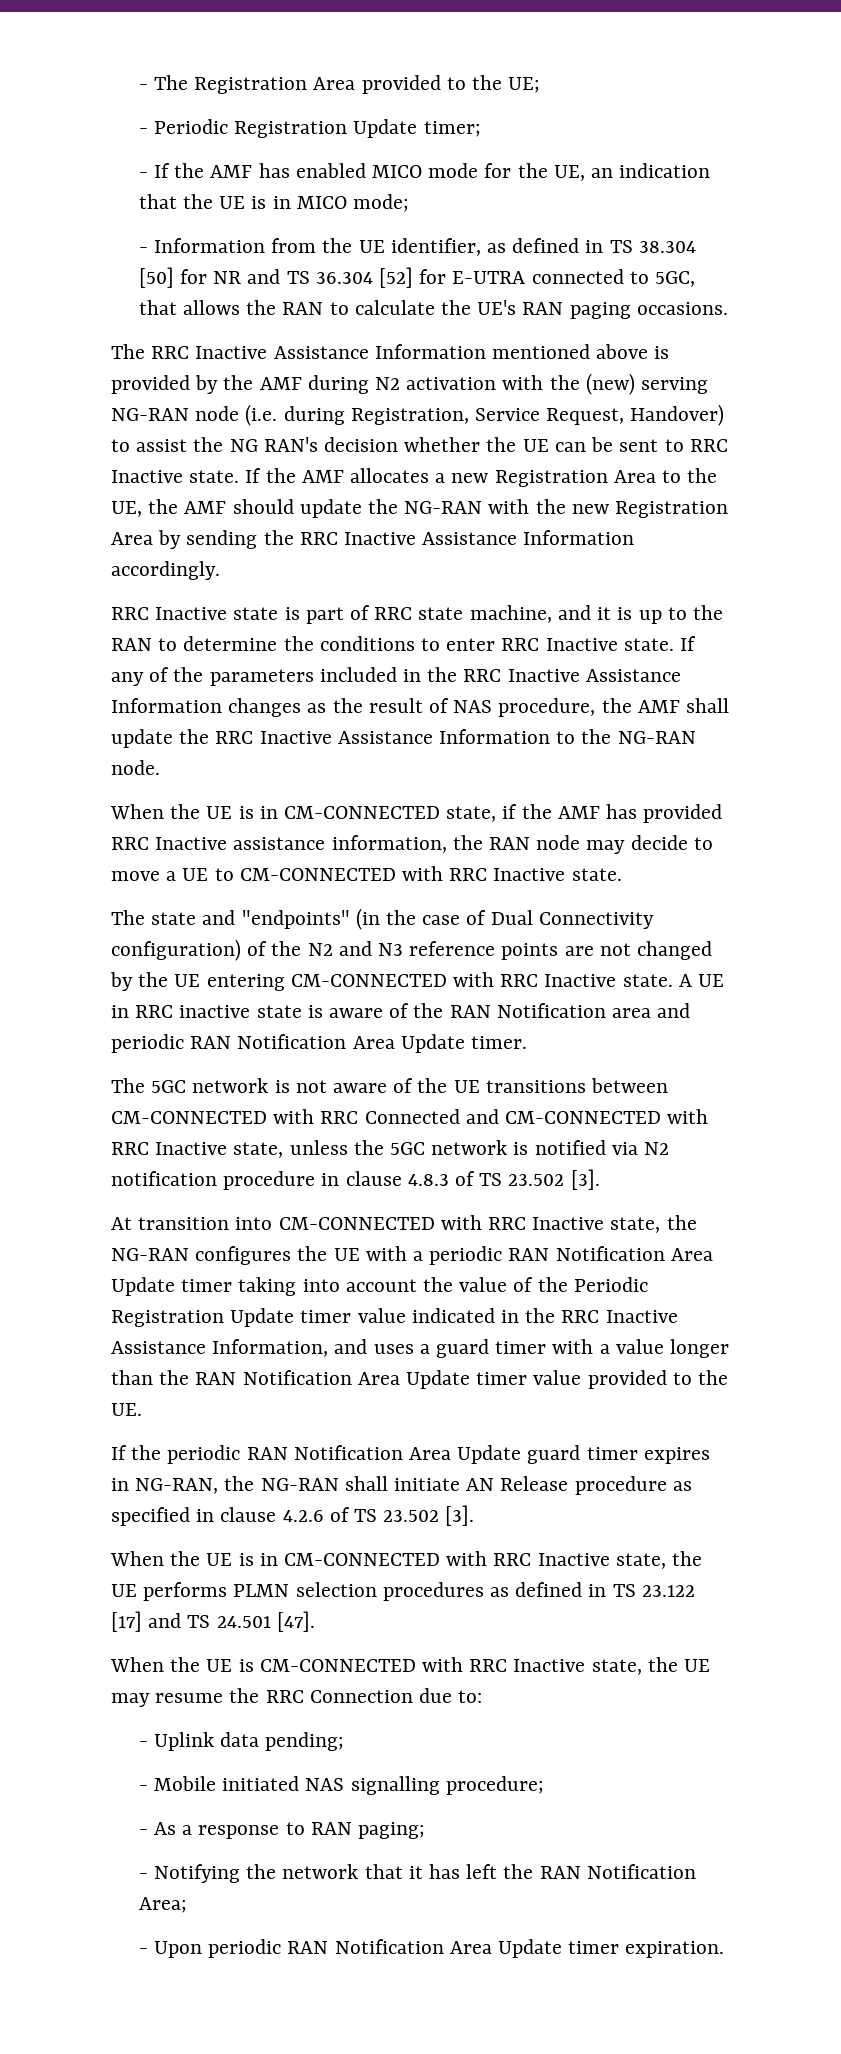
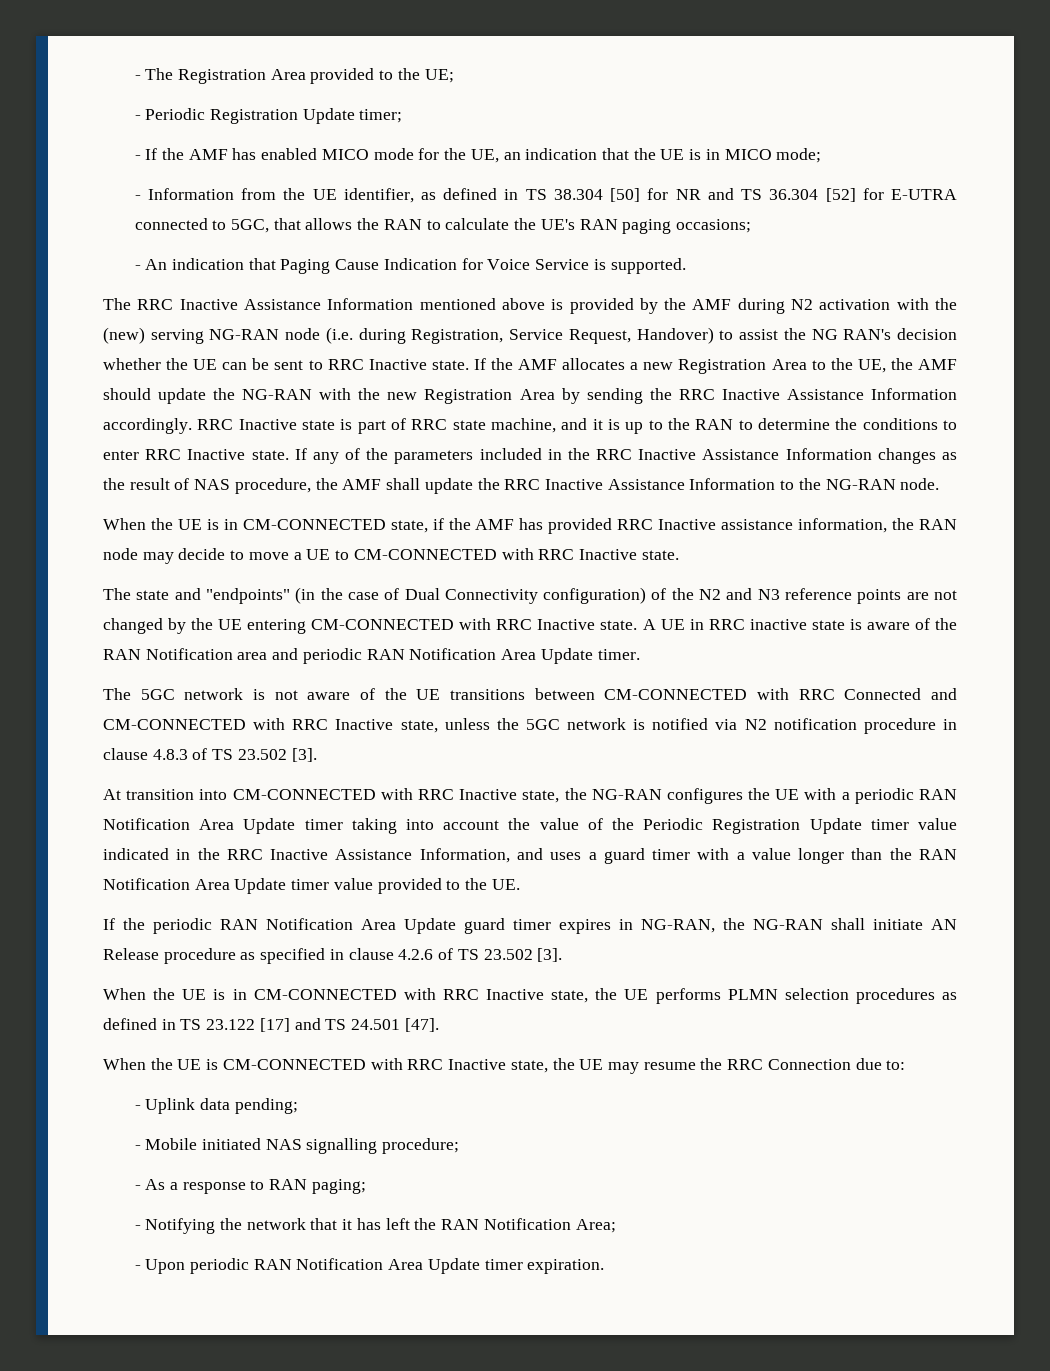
- - Information from the UE identifier, as defined in TS 38.304 [50] for NR and TS 36.304 [52] for E-UTRA connected to 5GC, that allows the RAN to calculate the UE's RAN paging occasions.
+ - Information from the UE identifier, as defined in TS 38.304 [50] for NR and TS 36.304 [52] for E-UTRA connected to 5GC, that allows the RAN to calculate the UE's RAN paging occasions;
+ - An indication that Paging Cause Indication for Voice Service is supported.
- If the AMF allocates a new Registration Area to the UE, the AMF should update the NG-RAN with the new Registration Area by sending the RRC Inactive Assistance Information accordingly.
- RRC Inactive state is part of RRC state machine, and it is up to the RAN to determine the conditions to enter RRC Inactive state.
+ If the AMF allocates a new Registration Area to the UE, the AMF should update the NG-RAN with the new Registration Area by sending the RRC Inactive Assistance Information accordingly. RRC Inactive state is part of RRC state machine, and it is up to the RAN to determine the conditions to enter RRC Inactive state.

